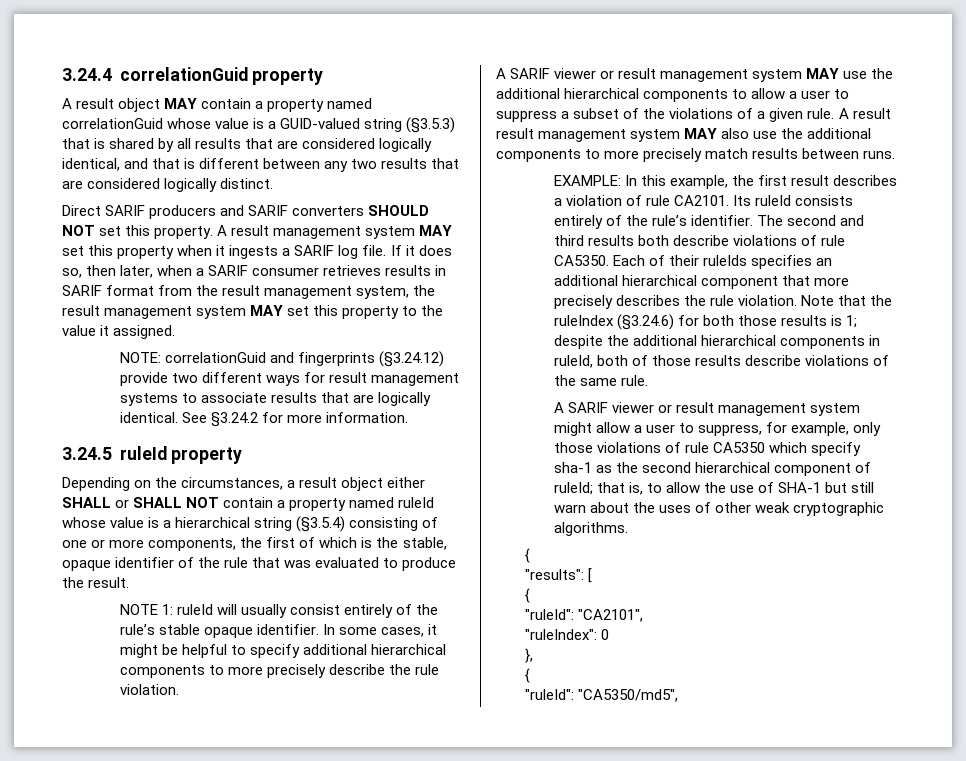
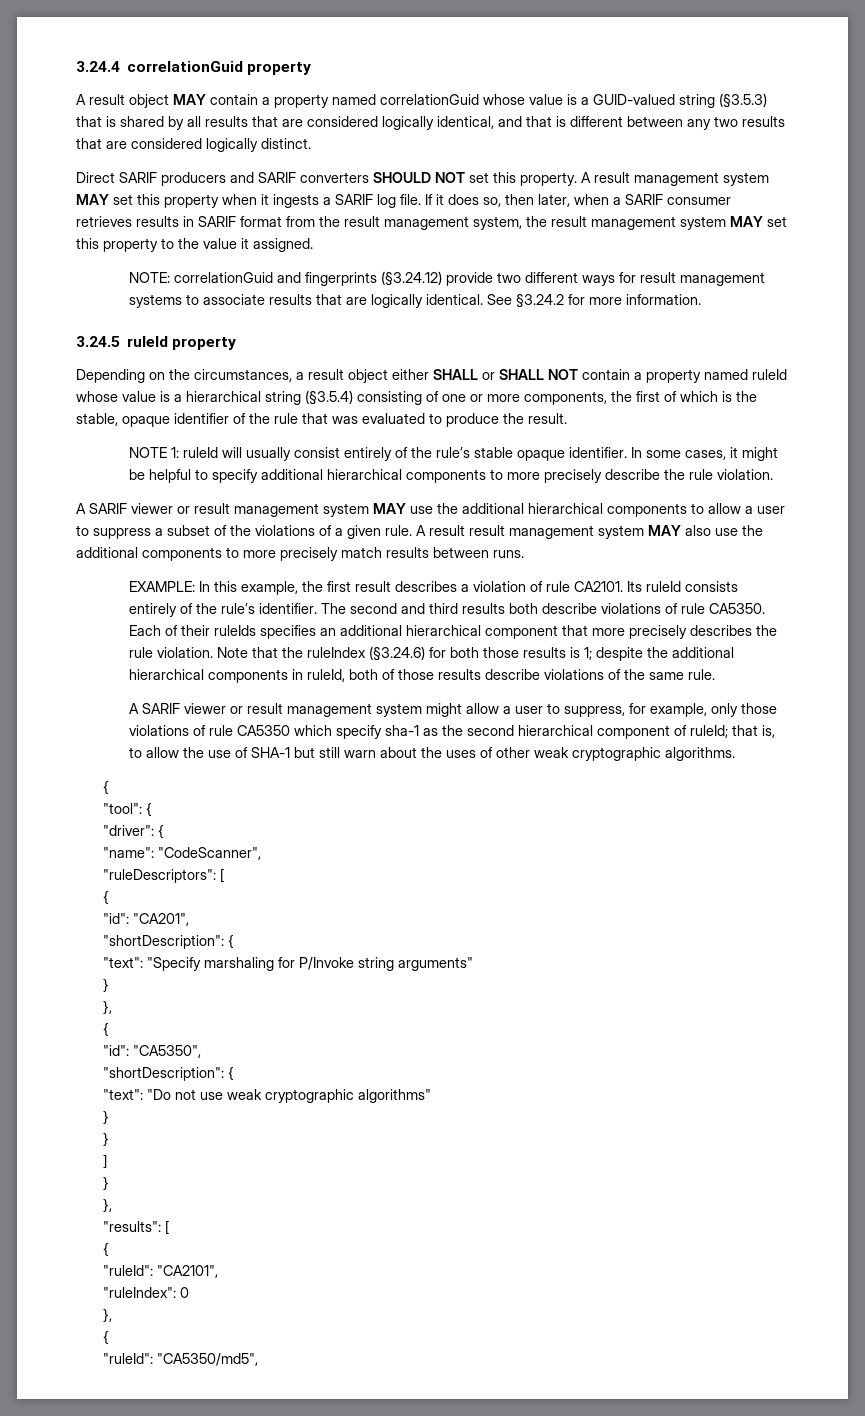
+ "tool": {
+ "driver": {
+ "name": "CodeScanner",
+ "ruleDescriptors": [
+ {
+ "id": "CA201",
+ "shortDescription": {
+ "text": "Specify marshaling for P/Invoke string arguments"
+ }
+ },
+ {
+ "id": "CA5350",
+ "shortDescription": {
+ "text": "Do not use weak cryptographic algorithms"
+ }
+ }
+ ]
+ }
+ },

